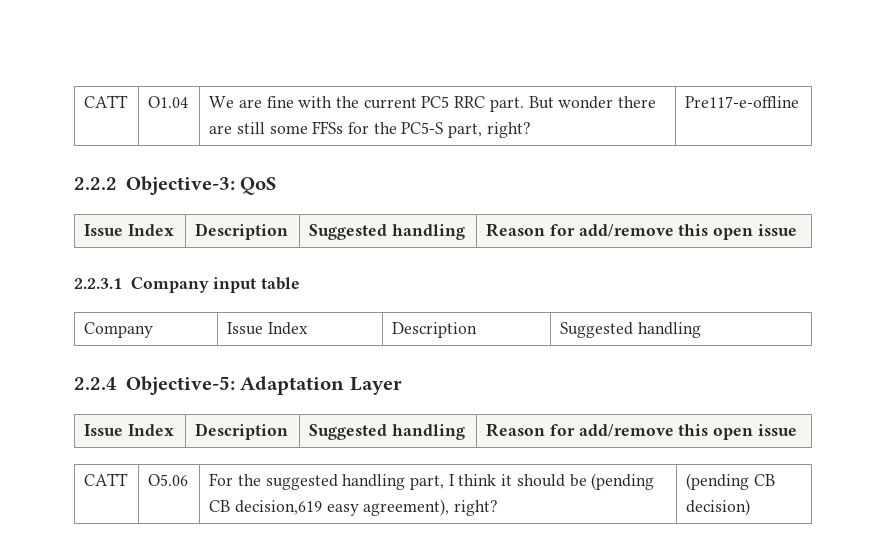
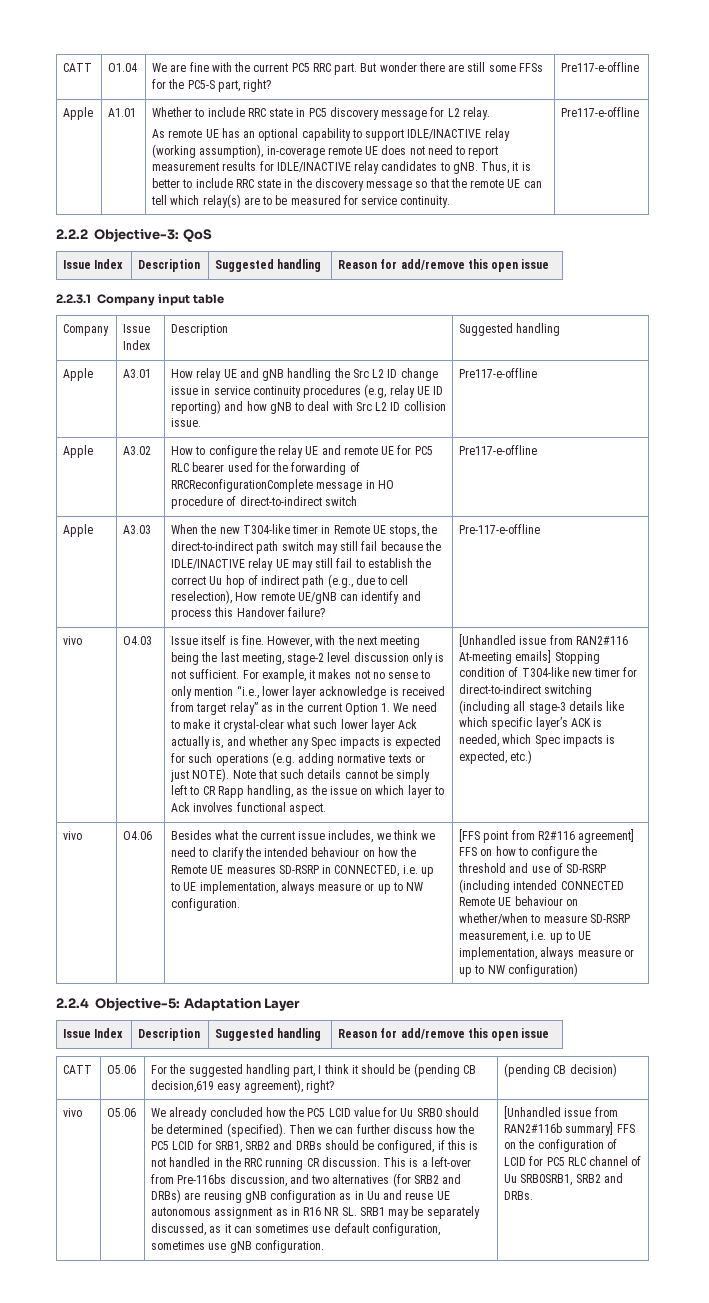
+ Apple | A1.01 | Whether to include RRC state in PC5 discovery message for L2 relay.
+ As remote UE has an optional capability to support IDLE/INACTIVE relay (working assumption), in-coverage remote UE does not need to report measurement results for IDLE/INACTIVE relay candidates to gNB. Thus, it is better to include RRC state in the discovery message so that the remote UE can tell which relay(s) are to be measured for service continuity. | Pre117-e-offline
+ Apple | A3.01 | How relay UE and gNB handling the Src L2 ID change issue in service continuity procedures (e.g, relay UE ID reporting) and how gNB to deal with Src L2 ID collision issue. | Pre117-e-offline
+ Apple | A3.02 | How to configure the relay UE and remote UE for PC5 RLC bearer used for the forwarding of RRCReconfigurationComplete message in HO procedure of direct-to-indirect switch | Pre117-e-offline
+ Apple | A3.03 | When the new T304-like timer in Remote UE stops, the direct-to-indirect path switch may still fail because the IDLE/INACTIVE relay UE may still fail to establish the correct Uu hop of indirect path (e.g., due to cell reselection), How remote UE/gNB can identify and process this Handover failure? | Pre-117-e-offline
+ vivo | O4.03 | Issue itself is fine. However, with the next meeting being the last meeting, stage-2 level discussion only is not sufficient. For example, it makes not no sense to only mention “i.e., lower layer acknowledge is received from target relay” as in the current Option 1. We need to make it crystal-clear what such lower layer Ack actually is, and whether any Spec impacts is expected for such operations (e.g. adding normative texts or just NOTE). Note that such details cannot be simply left to CR Rapp handling, as the issue on which layer to Ack involves functional aspect. | [Unhandled issue from RAN2#116 At-meeting emails] Stopping condition of T304-like new timer for direct-to-indirect switching (including all stage-3 details like which specific layer’s ACK is needed, which Spec impacts is expected, etc.)
+ vivo | O4.06 | Besides what the current issue includes, we think we need to clarify the intended behaviour on how the Remote UE measures SD-RSRP in CONNECTED, i.e. up to UE implementation, always measure or up to NW configuration. | [FFS point from R2#116 agreement] FFS on how to configure the threshold and use of SD-RSRP (including intended CONNECTED Remote UE behaviour on whether/when to measure SD-RSRP measurement, i.e. up to UE implementation, always measure or up to NW configuration)
+ vivo | O5.06 | We already concluded how the PC5 LCID value for Uu SRB0 should be determined (specified). Then we can further discuss how the PC5 LCID for SRB1, SRB2 and DRBs should be configured, if this is not handled in the RRC running CR discussion. This is a left-over from Pre-116bs discussion, and two alternatives (for SRB2 and DRBs) are reusing gNB configuration as in Uu and reuse UE autonomous assignment as in R16 NR SL. SRB1 may be separately discussed, as it can sometimes use default configuration, sometimes use gNB configuration. | [Unhandled issue from RAN2#116b summary] FFS on the configuration of LCID for PC5 RLC channel of Uu SRB0SRB1, SRB2 and DRBs.

